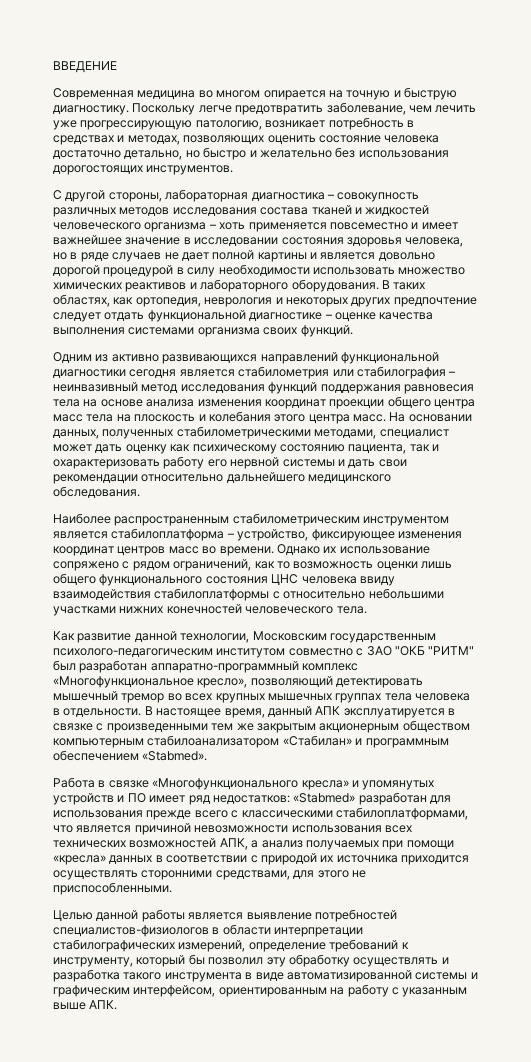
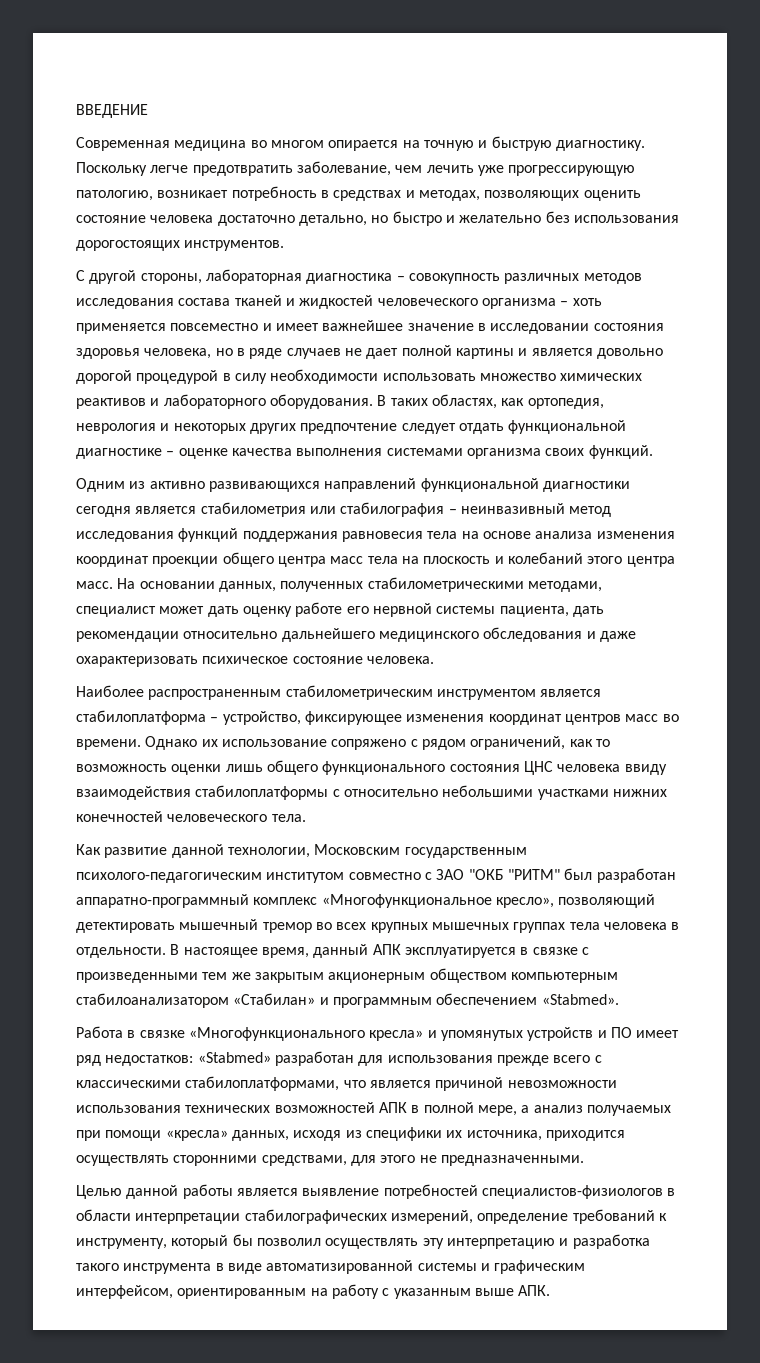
- Одним из активно развивающихся направлений функциональной диагностики сегодня является стабилометрия или стабилография – неинвазивный метод исследования функций поддержания равновесия тела на основе анализа изменения координат проекции общего центра масс тела на плоскость и колебания этого центра масс.
+ Одним из активно развивающихся направлений функциональной диагностики сегодня является стабилометрия или стабилография – неинвазивный метод исследования функций поддержания равновесия тела на основе анализа изменения координат проекции общего центра масс тела на плоскость и колебаний этого центра масс.
- На основании данных, полученных стабилометрическими методами, специалист может дать оценку как психическому состоянию пациента, так и охарактеризовать работу его нервной системы и дать свои рекомендации относительно дальнейшего медицинского обследования.
+ На основании данных, полученных стабилометрическими методами, специалист может дать оценку работе его нервной системы пациента, дать рекомендации относительно дальнейшего медицинского обследования и даже охарактеризовать психическое состояние человека.
- Работа в связке «Многофункционального кресла» и упомянутых устройств и ПО имеет ряд недостатков: «Stabmed» разработан для использования прежде всего с классическими стабилоплатформами, что является причиной невозможности использования всех технических возможностей АПК, а анализ получаемых при помощи «кресла» данных в соответствии с природой их источника приходится осуществлять сторонними средствами, для этого не приспособленными.
+ Работа в связке «Многофункционального кресла» и упомянутых устройств и ПО имеет ряд недостатков: «Stabmed» разработан для использования прежде всего с классическими стабилоплатформами, что является причиной невозможности использования технических возможностей АПК в полной мере, а анализ получаемых при помощи «кресла» данных, исходя из специфики их источника, приходится осуществлять сторонними средствами, для этого не предназначенными.
- Целью данной работы является выявление потребностей специалистов-физиологов в области интерпретации стабилографических измерений, определение требований к инструменту, который бы позволил эту обработку осуществлять и разработка такого инструмента в виде автоматизированной системы и графическим интерфейсом, ориентированным на работу с указанным выше АПК.
+ Целью данной работы является выявление потребностей специалистов-физиологов в области интерпретации стабилографических измерений, определение требований к инструменту, который бы позволил осуществлять эту интерпретацию и разработка такого инструмента в виде автоматизированной системы и графическим интерфейсом, ориентированным на работу с указанным выше АПК.

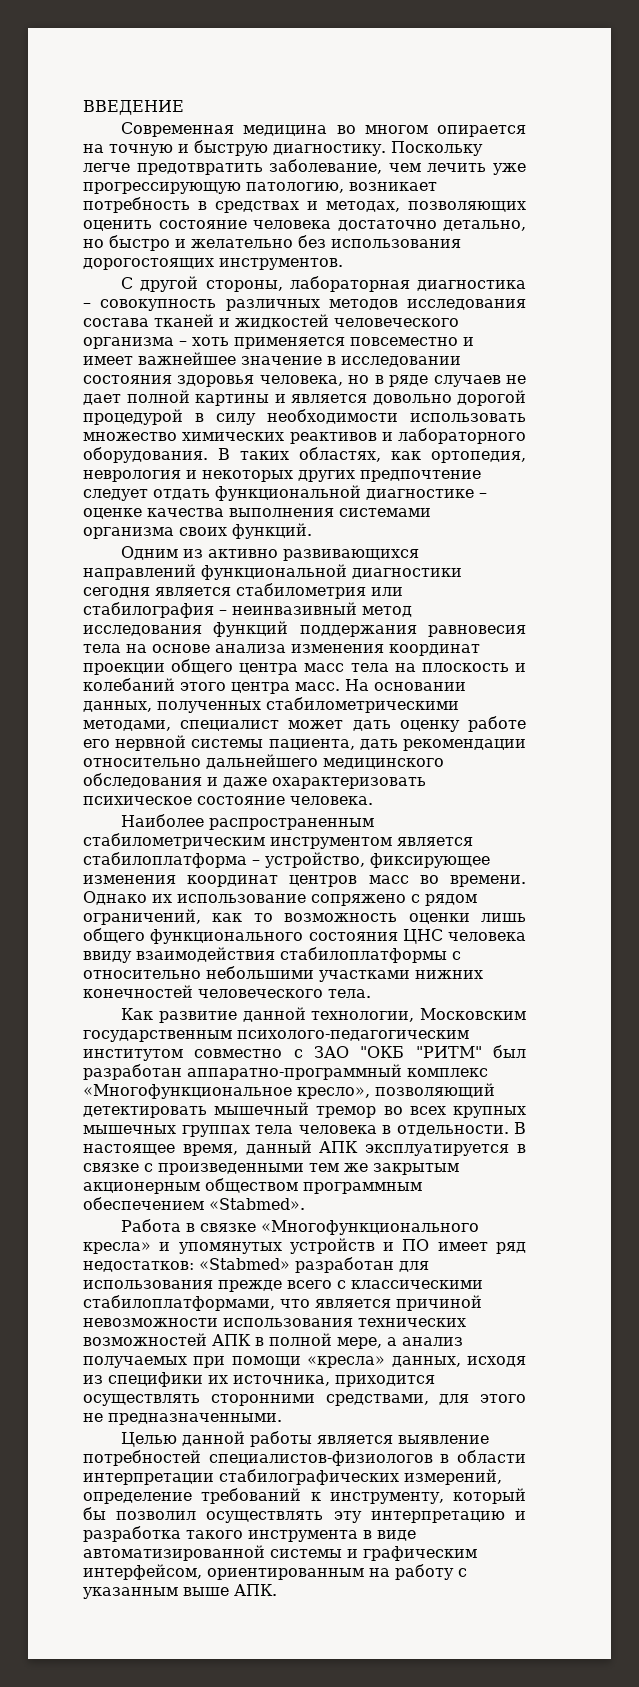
- В настоящее время, данный АПК эксплуатируется в связке с произведенными тем же закрытым акционерным обществом компьютерным стабилоанализатором «Стабилан» и программным обеспечением «Stabmed».
+ В настоящее время, данный АПК эксплуатируется в связке с произведенными тем же закрытым акционерным обществом программным обеспечением «Stabmed».

